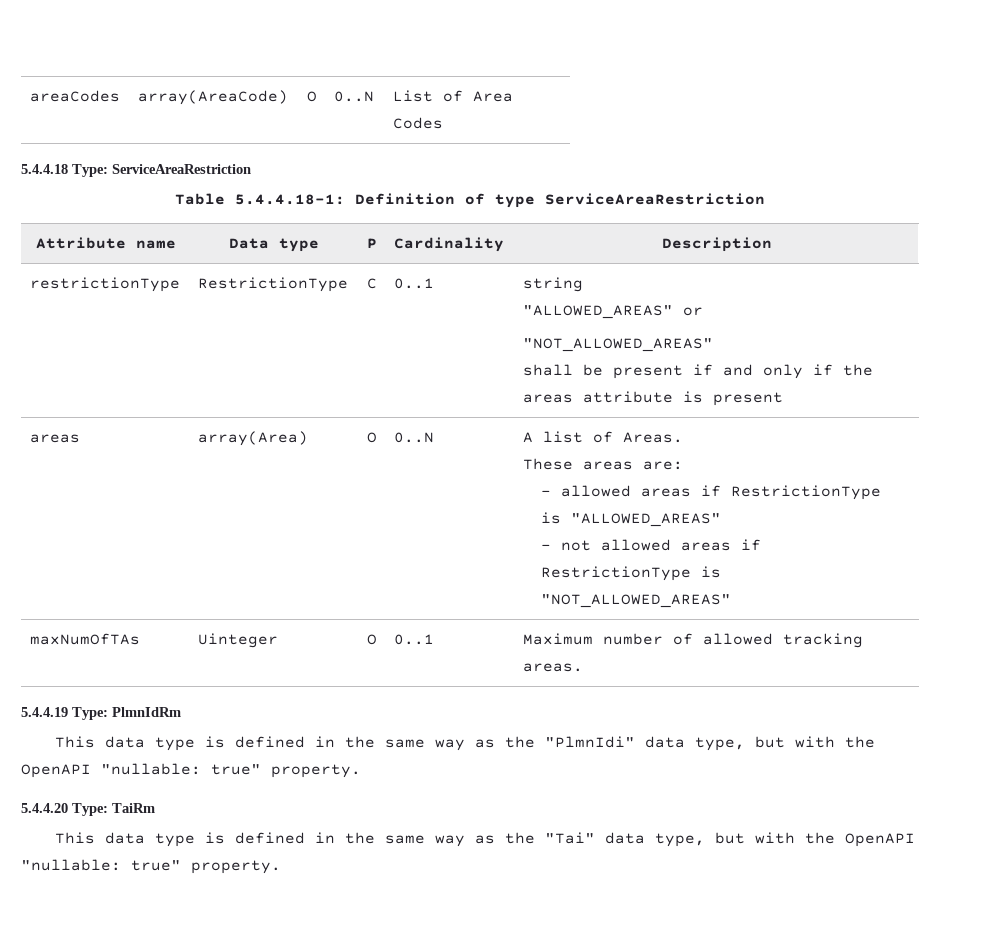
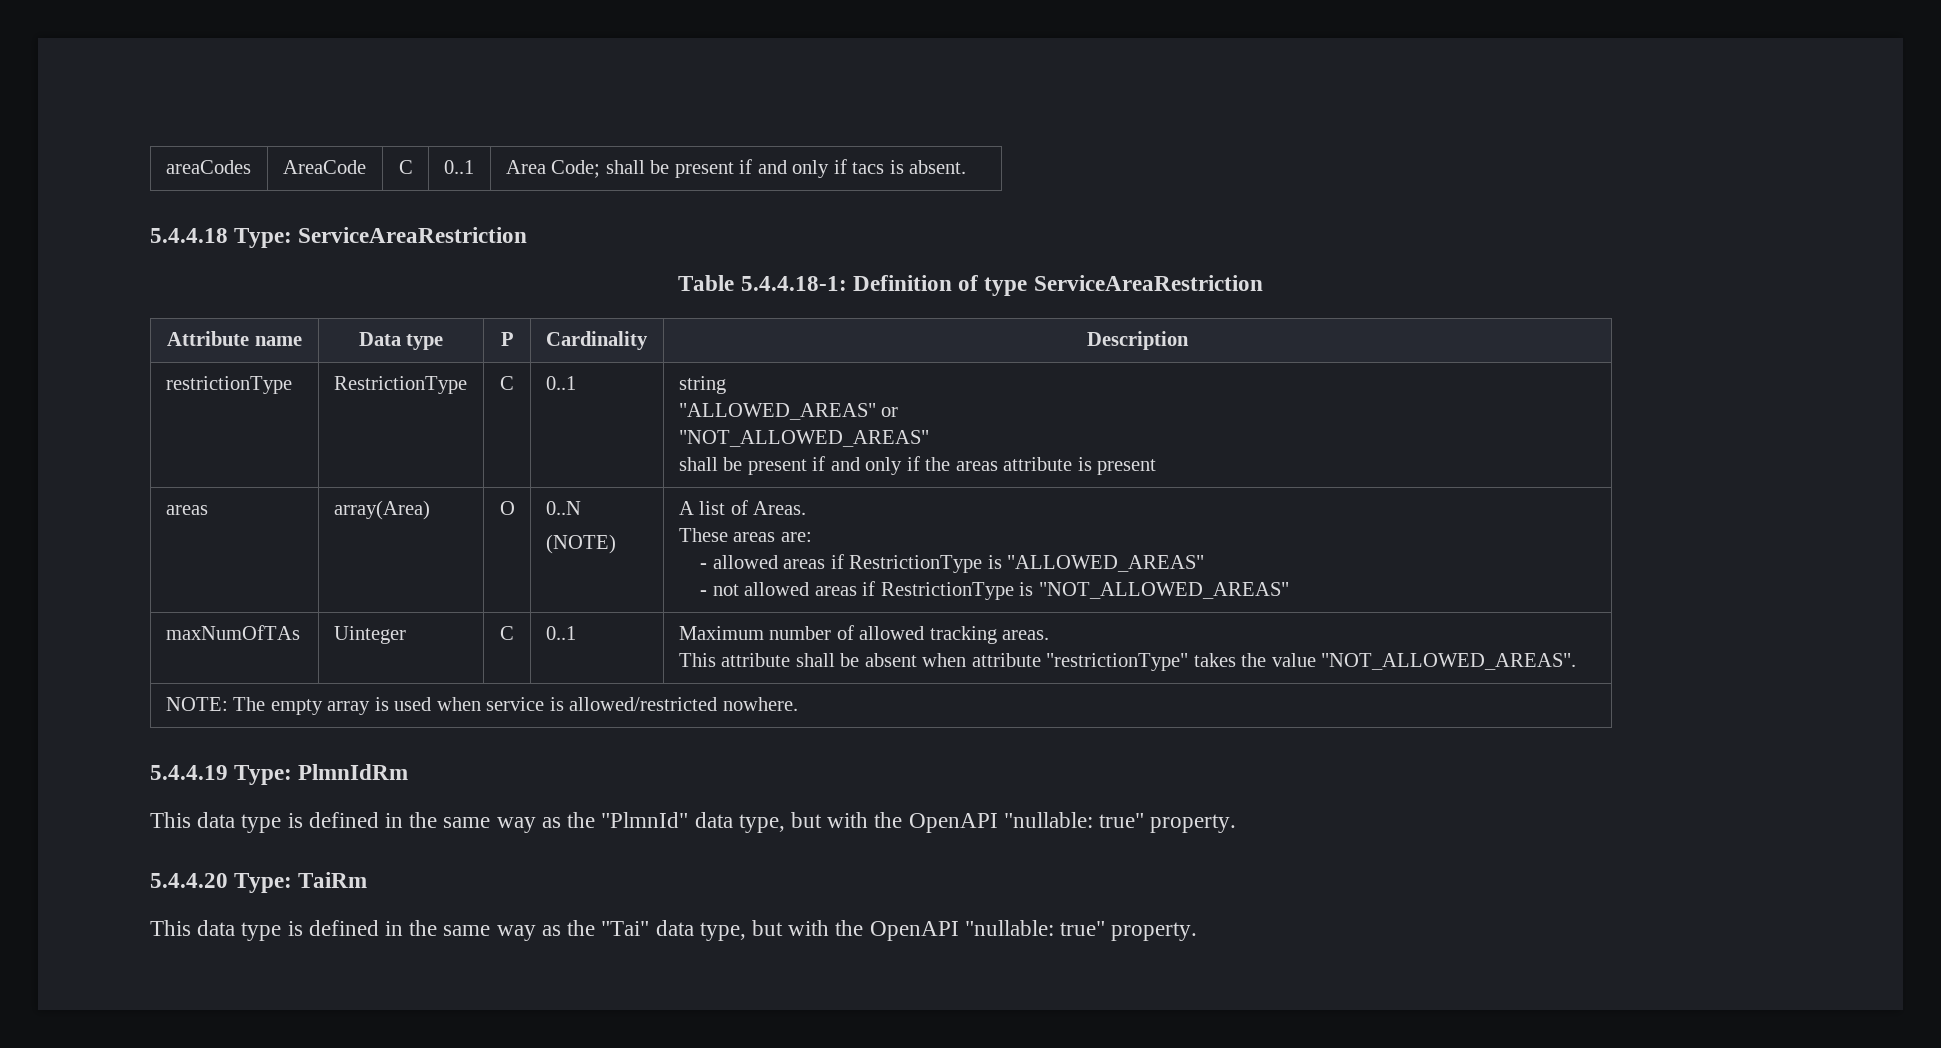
- areaCodes | array(AreaCode) | O | 0..N | List of Area Codes
+ areaCodes | AreaCode | C | 0..1 | Area Code; shall be present if and only if tacs is absent.
- areas | array(Area) | O | 0..N | A list of Areas.
+ areas | array(Area) | O | 0..N
+ (NOTE) | A list of Areas.
- maxNumOfTAs | Uinteger | O | 0..1 | Maximum number of allowed tracking areas.
+ maxNumOfTAs | Uinteger | C | 0..1 | Maximum number of allowed tracking areas.
+ This attribute shall be absent when attribute "restrictionType" takes the value "NOT_ALLOWED_AREAS".
+ NOTE: The empty array is used when service is allowed/restricted nowhere.
- This data type is defined in the same way as the "PlmnIdi" data type, but with the OpenAPI "nullable: true" property.
+ This data type is defined in the same way as the "PlmnId" data type, but with the OpenAPI "nullable: true" property.

